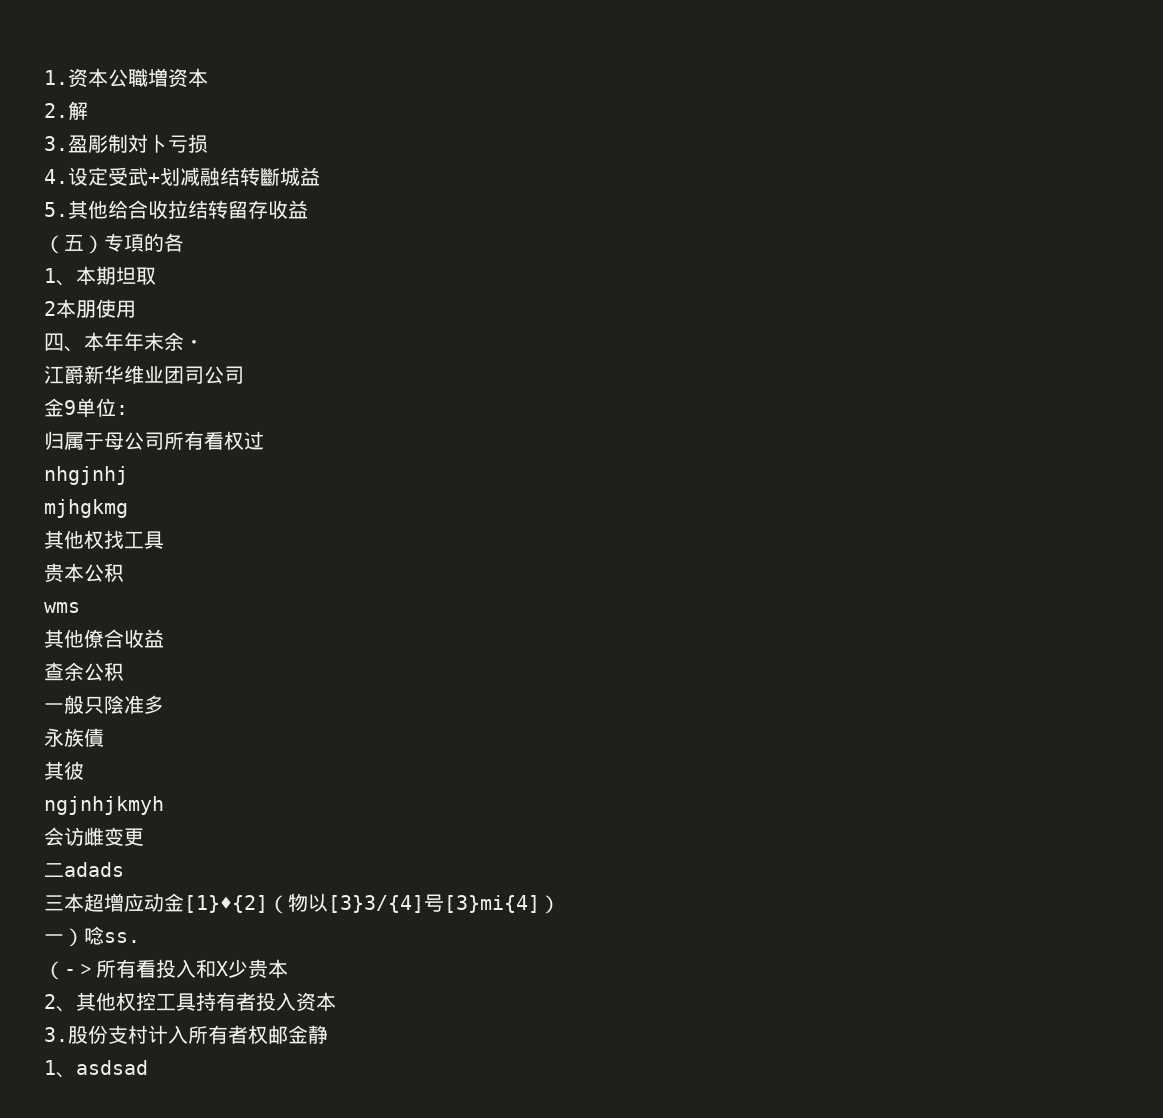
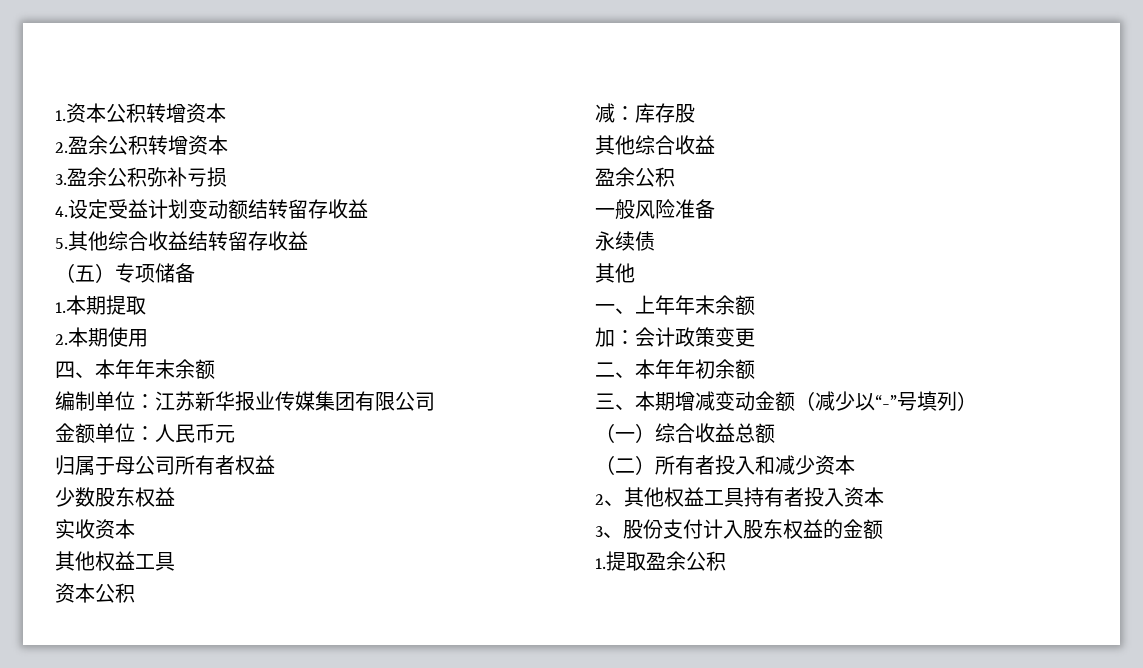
- 1.资本公職増资本
+ 1.资本公积转增资本
- 2.解
+ 2.盈余公积转增资本
- 3.盈彫制対卜亏损
+ 3.盈余公积弥补亏损
- 4.设定受武+划减融结转斷城益
+ 4.设定受益计划变动额结转留存收益
- 5.其他给合收拉结转留存收益
+ 5.其他综合收益结转留存收益
- （五）专項的各
- 1、本期坦取
+ （五）专项储备
+ 1.本期提取
- 2本朋使用
+ 2.本期使用
- 四、本年年末余・
- 江爵新华维业团司公司
+ 四、本年年末余额
+ 编制单位：江苏新华报业传媒集团有限公司
- 金9单位:
+ 金额单位：人民币元
- 归属于母公司所有看权过
- nhgjnhj
- mjhgkmg
- 其他权找工具
- 贵本公积
+ 归属于母公司所有者权益
+ 少数股东权益
+ 实收资本
+ 其他权益工具
+ 资本公积
- wms
- 其他僚合收益
- 查余公积
+ 减：库存股
+ 其他综合收益
+ 盈余公积
- 一般只陰准多
+ 一般风险准备
- 永族債
- 其彼
- ngjnhjkmyh
- 会访雌变更
- 二adads
- 三本超增应动金[1}♦{2]（物以[3}3/{4]号[3}mi{4]）
- 一）唸ss.
- （-＞所有看投入和X少贵本
+ 永续债
+ 其他
+ 一、上年年末余额
+ 加：会计政策变更
+ 二、本年年初余额
+ 三、本期增减变动金额（减少以“-”号填列）
+ （一）综合收益总额
+ （二）所有者投入和减少资本
- 2、其他权控工具持有者投入资本
+ 2、其他权益工具持有者投入资本
- 3.股份支村计入所有者权邮金静
- 1、asdsad
+ 3、股份支付计入股东权益的金额
+ 1.提取盈余公积

